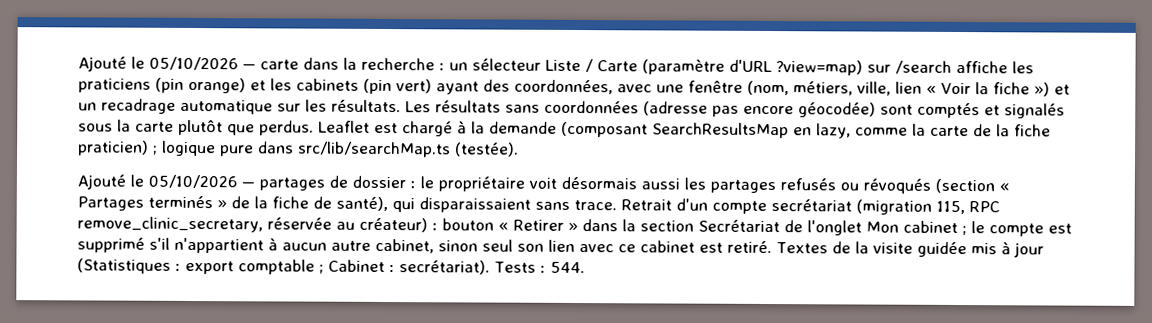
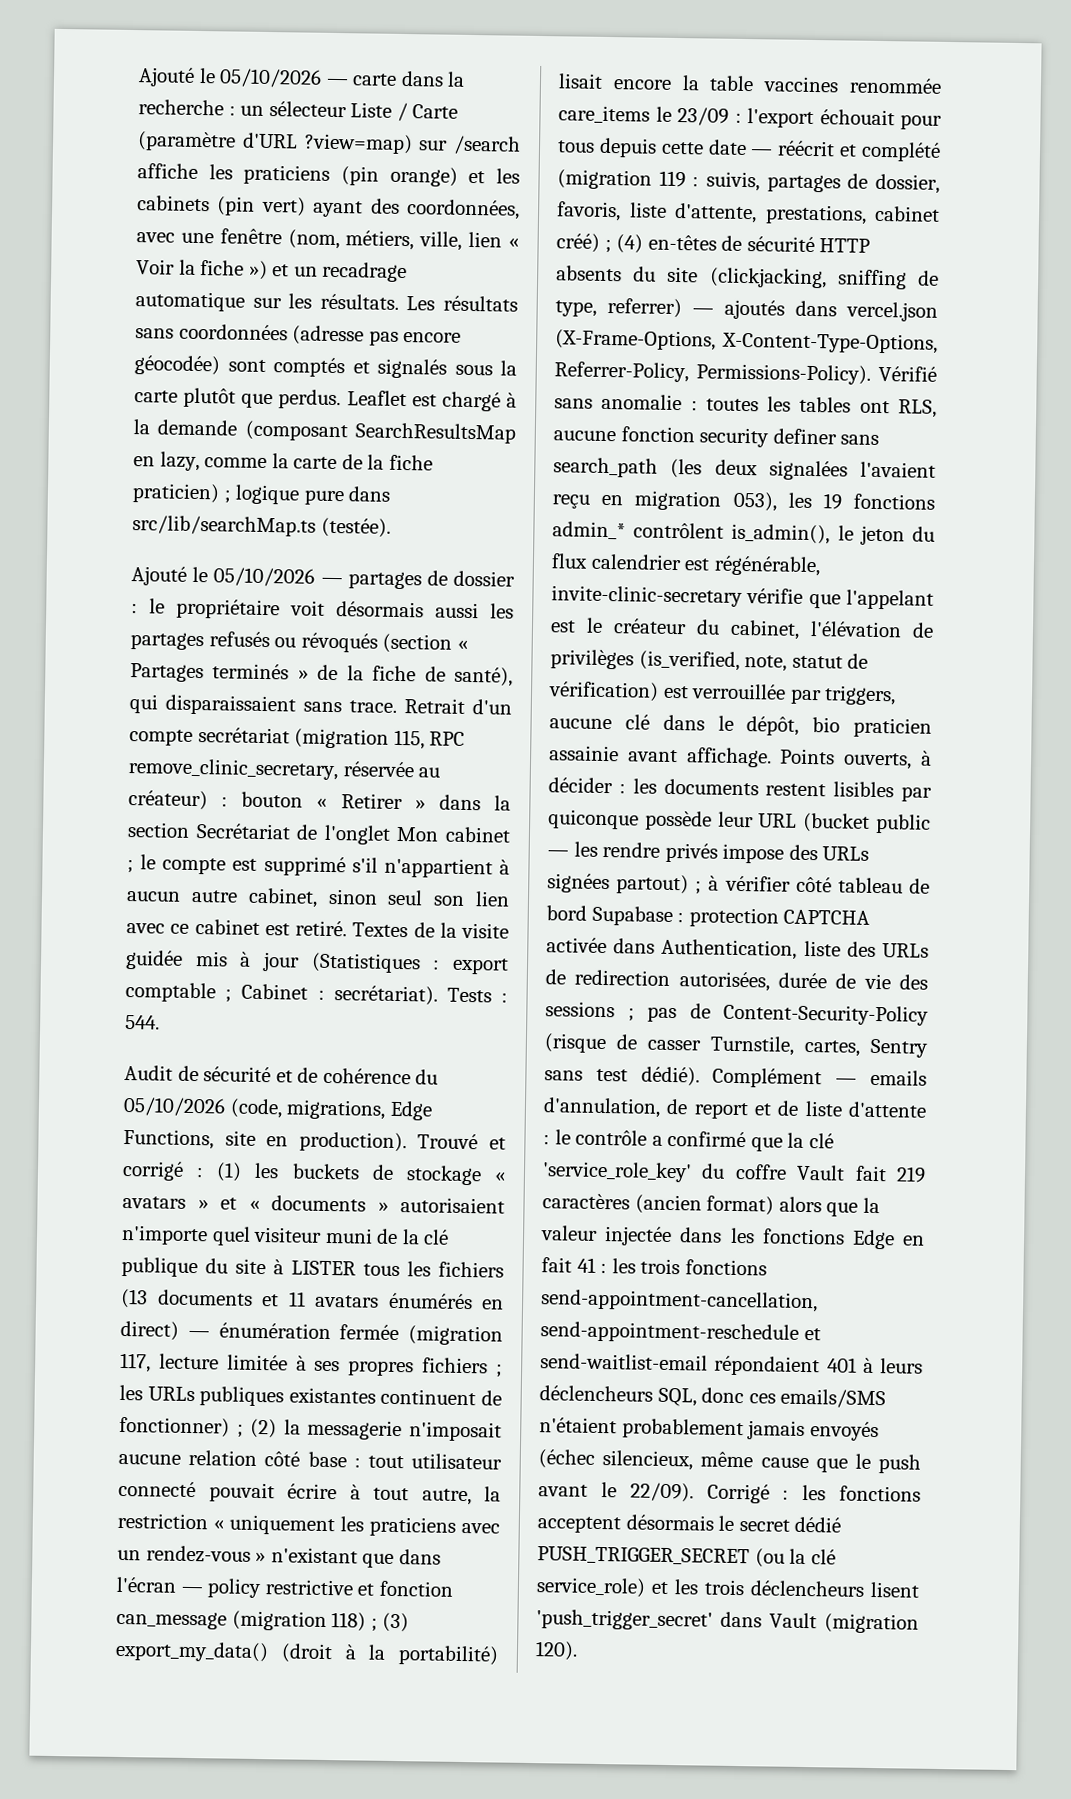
+ Audit de sécurité et de cohérence du 05/10/2026 (code, migrations, Edge Functions, site en production). Trouvé et corrigé : (1) les buckets de stockage « avatars » et « documents » autorisaient n'importe quel visiteur muni de la clé publique du site à LISTER tous les fichiers (13 documents et 11 avatars énumérés en direct) — énumération fermée (migration 117, lecture limitée à ses propres fichiers ; les URLs publiques existantes continuent de fonctionner) ; (2) la messagerie n'imposait aucune relation côté base : tout utilisateur connecté pouvait écrire à tout autre, la restriction « uniquement les praticiens avec un rendez-vous » n'existant que dans l'écran — policy restrictive et fonction can_message (migration 118) ; (3) export_my_data() (droit à la portabilité) lisait encore la table vaccines renommée care_items le 23/09 : l'export échouait pour tous depuis cette date — réécrit et complété (migration 119 : suivis, partages de dossier, favoris, liste d'attente, prestations, cabinet créé) ; (4) en-têtes de sécurité HTTP absents du site (clickjacking, sniffing de type, referrer) — ajoutés dans vercel.json (X-Frame-Options, X-Content-Type-Options, Referrer-Policy, Permissions-Policy). Vérifié sans anomalie : toutes les tables ont RLS, aucune fonction security definer sans search_path (les deux signalées l'avaient reçu en migration 053), les 19 fonctions admin_* contrôlent is_admin(), le jeton du flux calendrier est régénérable, invite-clinic-secretary vérifie que l'appelant est le créateur du cabinet, l'élévation de privilèges (is_verified, note, statut de vérification) est verrouillée par triggers, aucune clé dans le dépôt, bio praticien assainie avant affichage. Points ouverts, à décider : les documents restent lisibles par quiconque possède leur URL (bucket public — les rendre privés impose des URLs signées partout) ; à vérifier côté tableau de bord Supabase : protection CAPTCHA activée dans Authentication, liste des URLs de redirection autorisées, durée de vie des sessions ; pas de Content-Security-Policy (risque de casser Turnstile, cartes, Sentry sans test dédié). Complément — emails d'annulation, de report et de liste d'attente : le contrôle a confirmé que la clé 'service_role_key' du coffre Vault fait 219 caractères (ancien format) alors que la valeur injectée dans les fonctions Edge en fait 41 : les trois fonctions send-appointment-cancellation, send-appointment-reschedule et send-waitlist-email répondaient 401 à leurs déclencheurs SQL, donc ces emails/SMS n'étaient probablement jamais envoyés (échec silencieux, même cause que le push avant le 22/09). Corrigé : les fonctions acceptent désormais le secret dédié PUSH_TRIGGER_SECRET (ou la clé service_role) et les trois déclencheurs lisent 'push_trigger_secret' dans Vault (migration 120).

